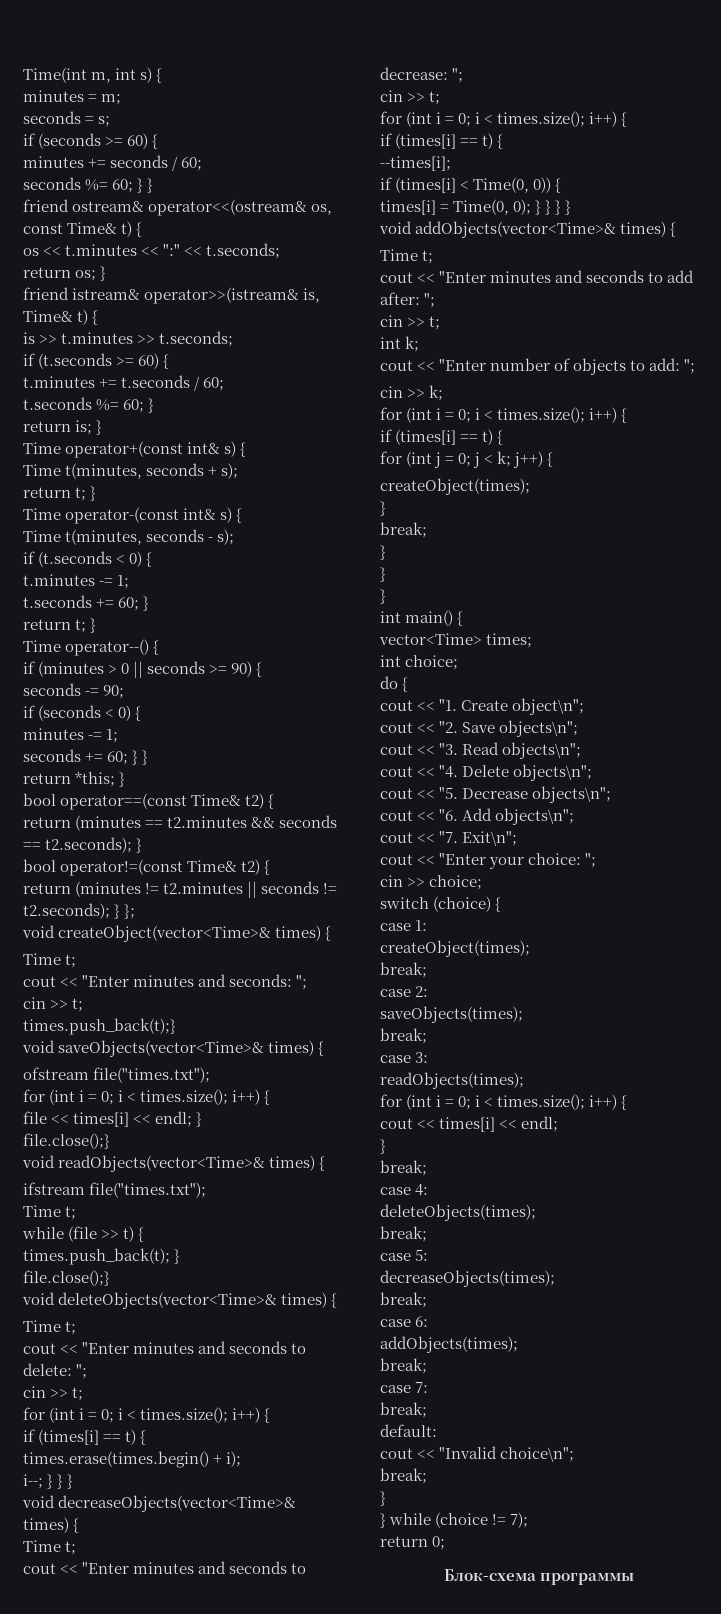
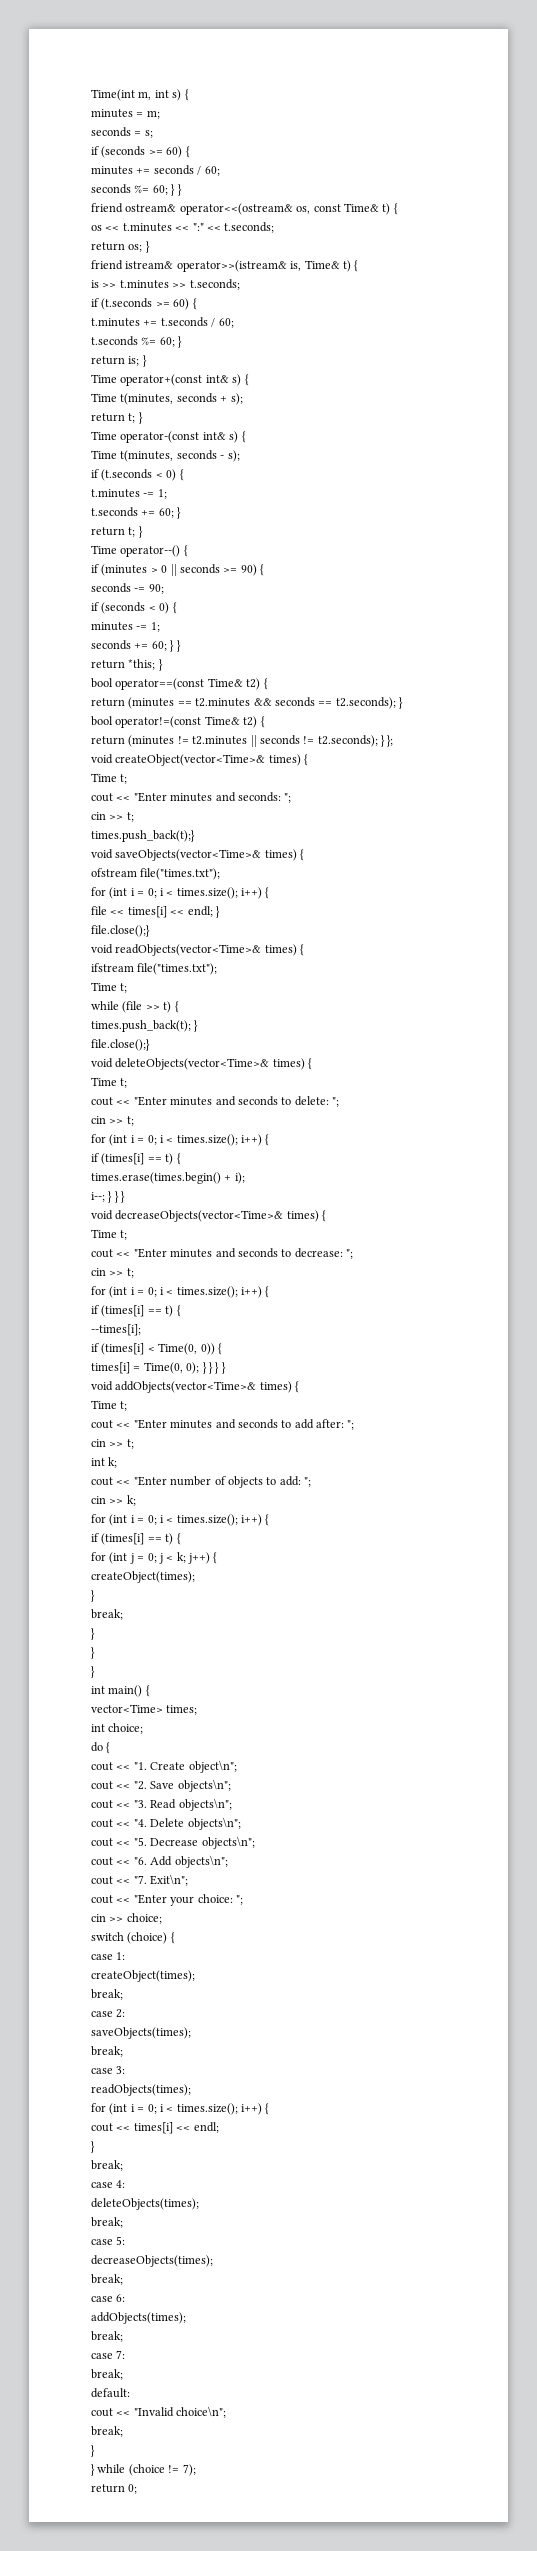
- Блок-схема программы

